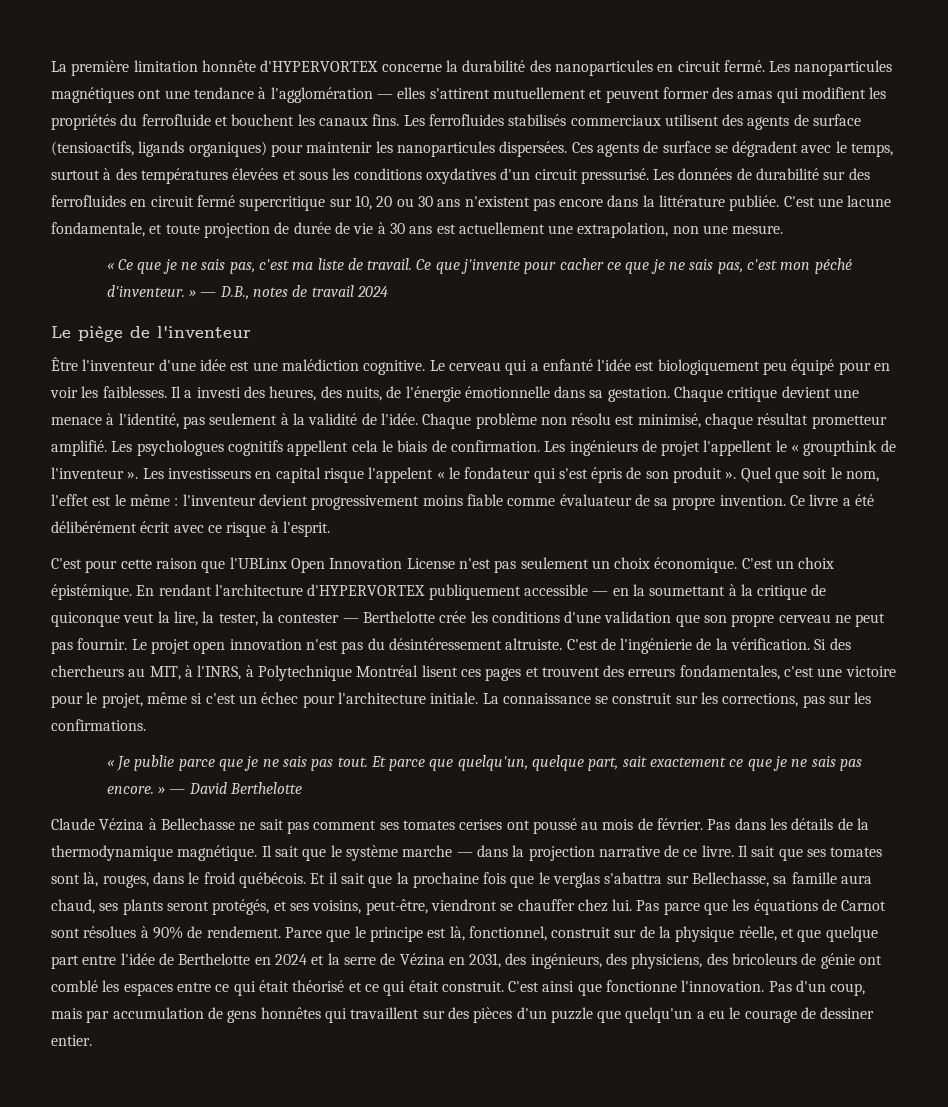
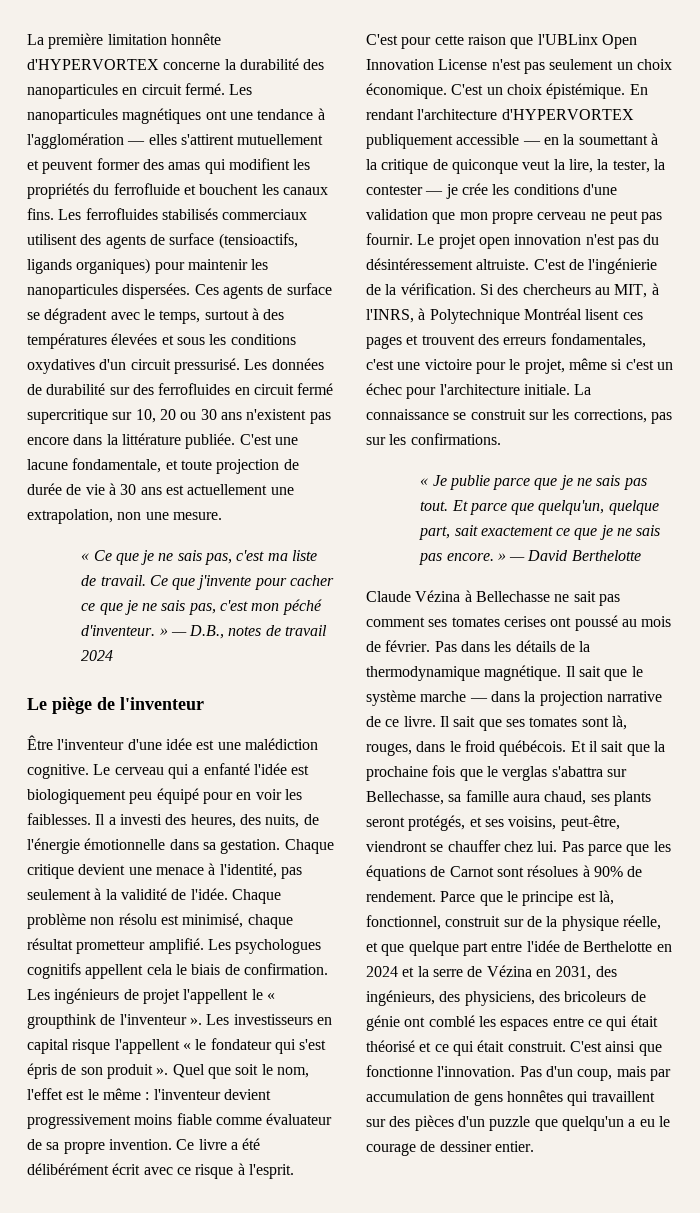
- Les investisseurs en capital risque l'appelent « le fondateur qui s'est épris de son produit ».
+ Les investisseurs en capital risque l'appellent « le fondateur qui s'est épris de son produit ».
- En rendant l'architecture d'HYPERVORTEX publiquement accessible — en la soumettant à la critique de quiconque veut la lire, la tester, la contester — Berthelotte crée les conditions d'une validation que son propre cerveau ne peut pas fournir.
+ En rendant l'architecture d'HYPERVORTEX publiquement accessible — en la soumettant à la critique de quiconque veut la lire, la tester, la contester — je crée les conditions d'une validation que mon propre cerveau ne peut pas fournir.

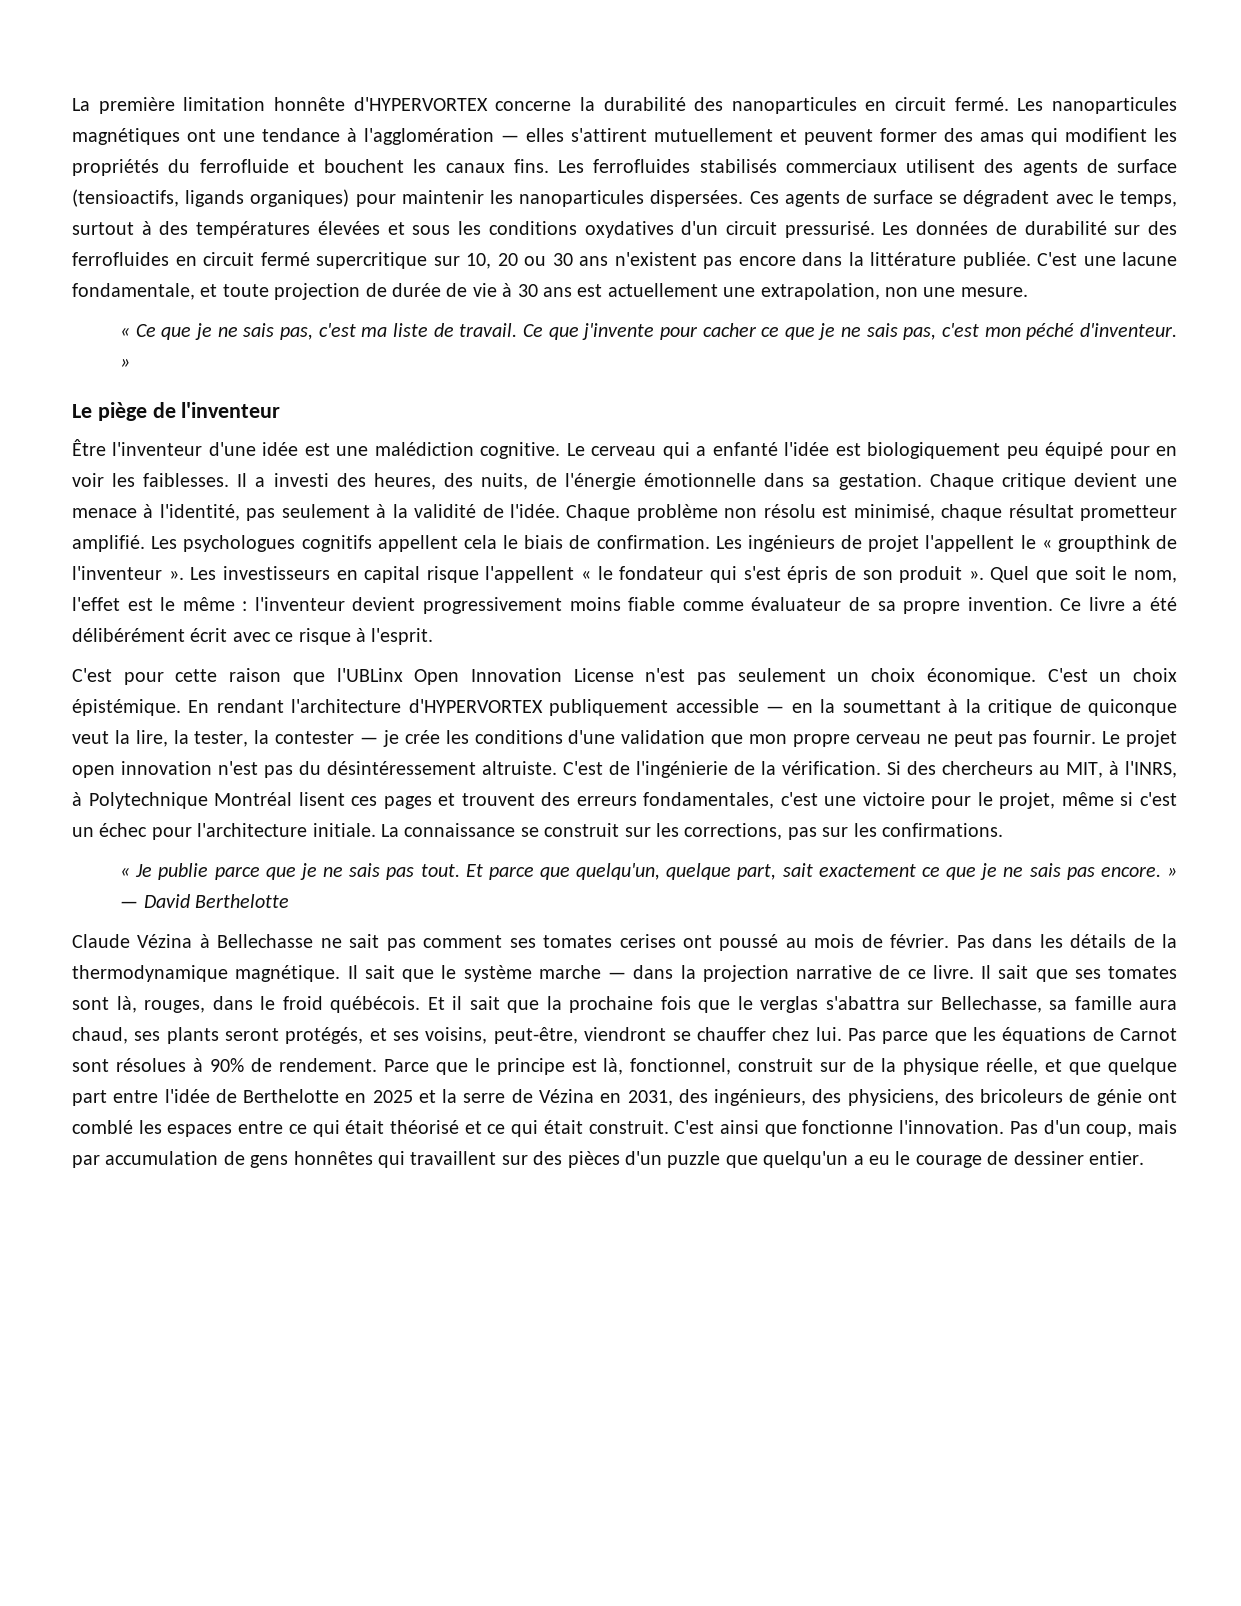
- Ce que j'invente pour cacher ce que je ne sais pas, c'est mon péché d'inventeur. » — D.B., notes de travail 2024
+ Ce que j'invente pour cacher ce que je ne sais pas, c'est mon péché d'inventeur. »
- Parce que le principe est là, fonctionnel, construit sur de la physique réelle, et que quelque part entre l'idée de Berthelotte en 2024 et la serre de Vézina en 2031, des ingénieurs, des physiciens, des bricoleurs de génie ont comblé les espaces entre ce qui était théorisé et ce qui était construit.
+ Parce que le principe est là, fonctionnel, construit sur de la physique réelle, et que quelque part entre l'idée de Berthelotte en 2025 et la serre de Vézina en 2031, des ingénieurs, des physiciens, des bricoleurs de génie ont comblé les espaces entre ce qui était théorisé et ce qui était construit.

